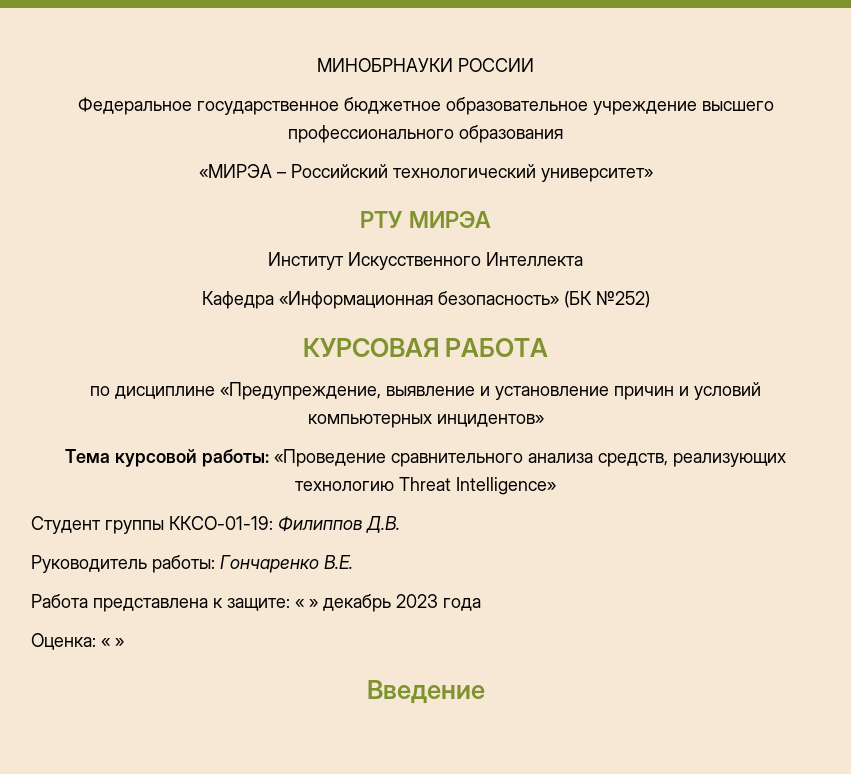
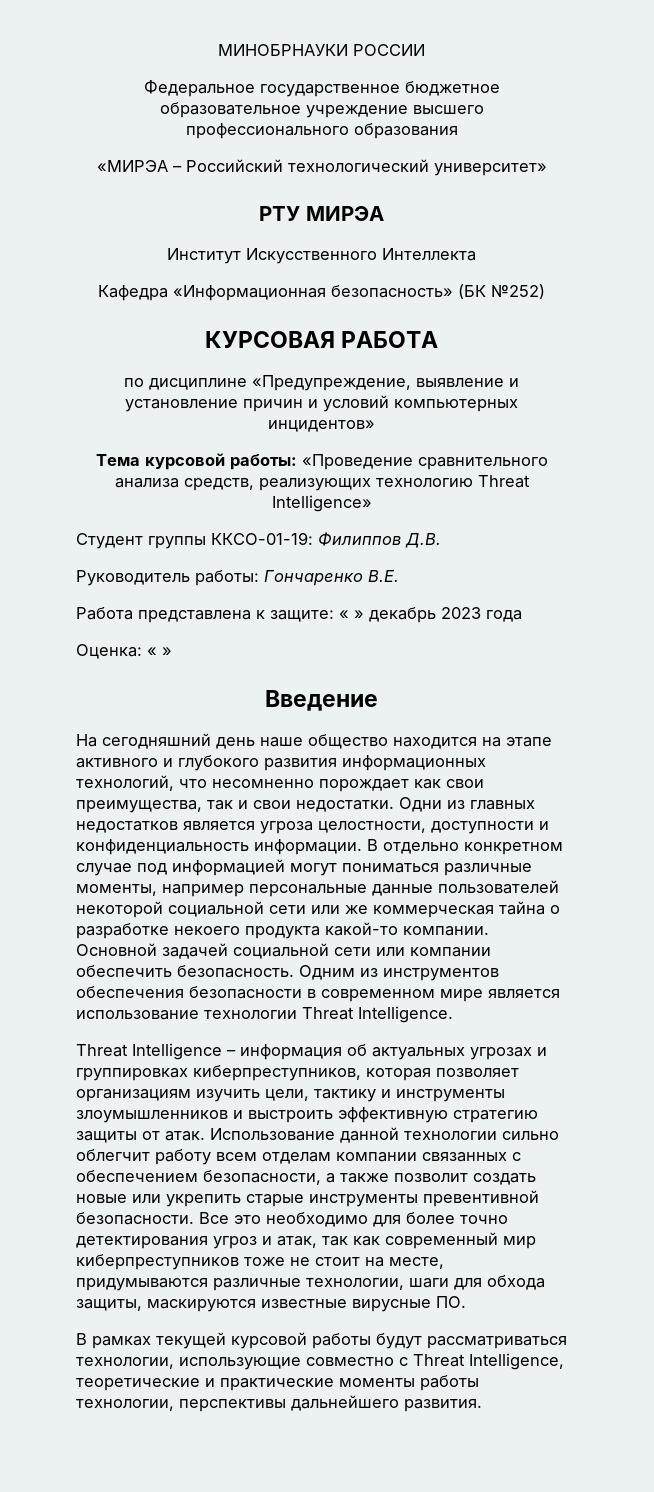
+ На сегодняшний день наше общество находится на этапе активного и глубокого развития информационных технологий, что несомненно порождает как свои преимущества, так и свои недостатки. Одни из главных недостатков является угроза целостности, доступности и конфиденциальность информации. В отдельно конкретном случае под информацией могут пониматься различные моменты, например персональные данные пользователей некоторой социальной сети или же коммерческая тайна о разработке некоего продукта какой-то компании. Основной задачей социальной сети или компании обеспечить безопасность. Одним из инструментов обеспечения безопасности в современном мире является использование технологии Threat Intelligence.
+ Threat Intelligence – информация об актуальных угрозах и группировках киберпреступников, которая позволяет организациям изучить цели, тактику и инструменты злоумышленников и выстроить эффективную стратегию защиты от атак. Использование данной технологии сильно облегчит работу всем отделам компании связанных с обеспечением безопасности, а также позволит создать новые или укрепить старые инструменты превентивной безопасности. Все это необходимо для более точно детектирования угроз и атак, так как современный мир киберпреступников тоже не стоит на месте, придумываются различные технологии, шаги для обхода защиты, маскируются известные вирусные ПО.
+ В рамках текущей курсовой работы будут рассматриваться технологии, использующие совместно с Threat Intelligence, теоретические и практические моменты работы технологии, перспективы дальнейшего развития.

